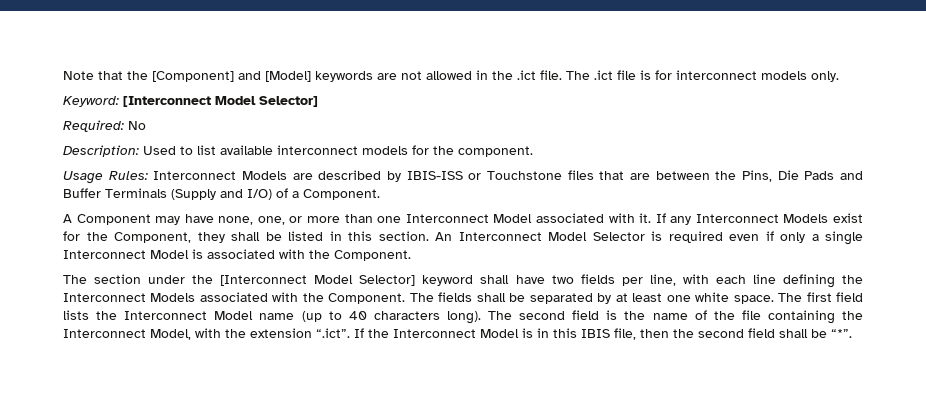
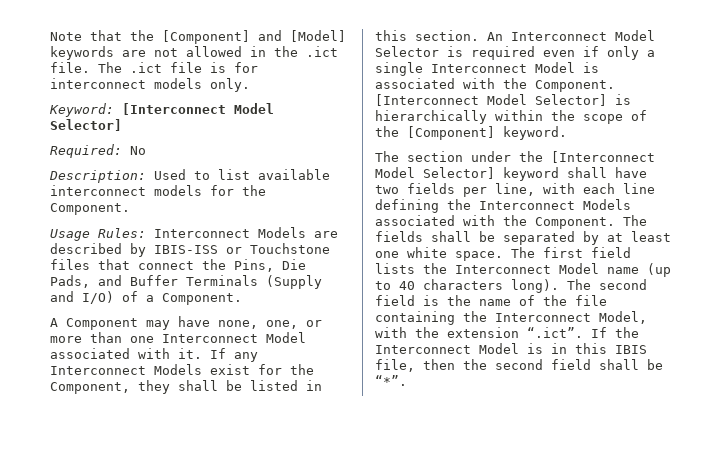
- Description: Used to list available interconnect models for the component.
+ Description: Used to list available interconnect models for the Component.
- Usage Rules: Interconnect Models are described by IBIS-ISS or Touchstone files that are between the Pins, Die Pads and Buffer Terminals (Supply and I/O) of a Component.
+ Usage Rules: Interconnect Models are described by IBIS-ISS or Touchstone files that connect the Pins, Die Pads, and Buffer Terminals (Supply and I/O) of a Component.
+ [Interconnect Model Selector] is hierarchically within the scope of the [Component] keyword.

